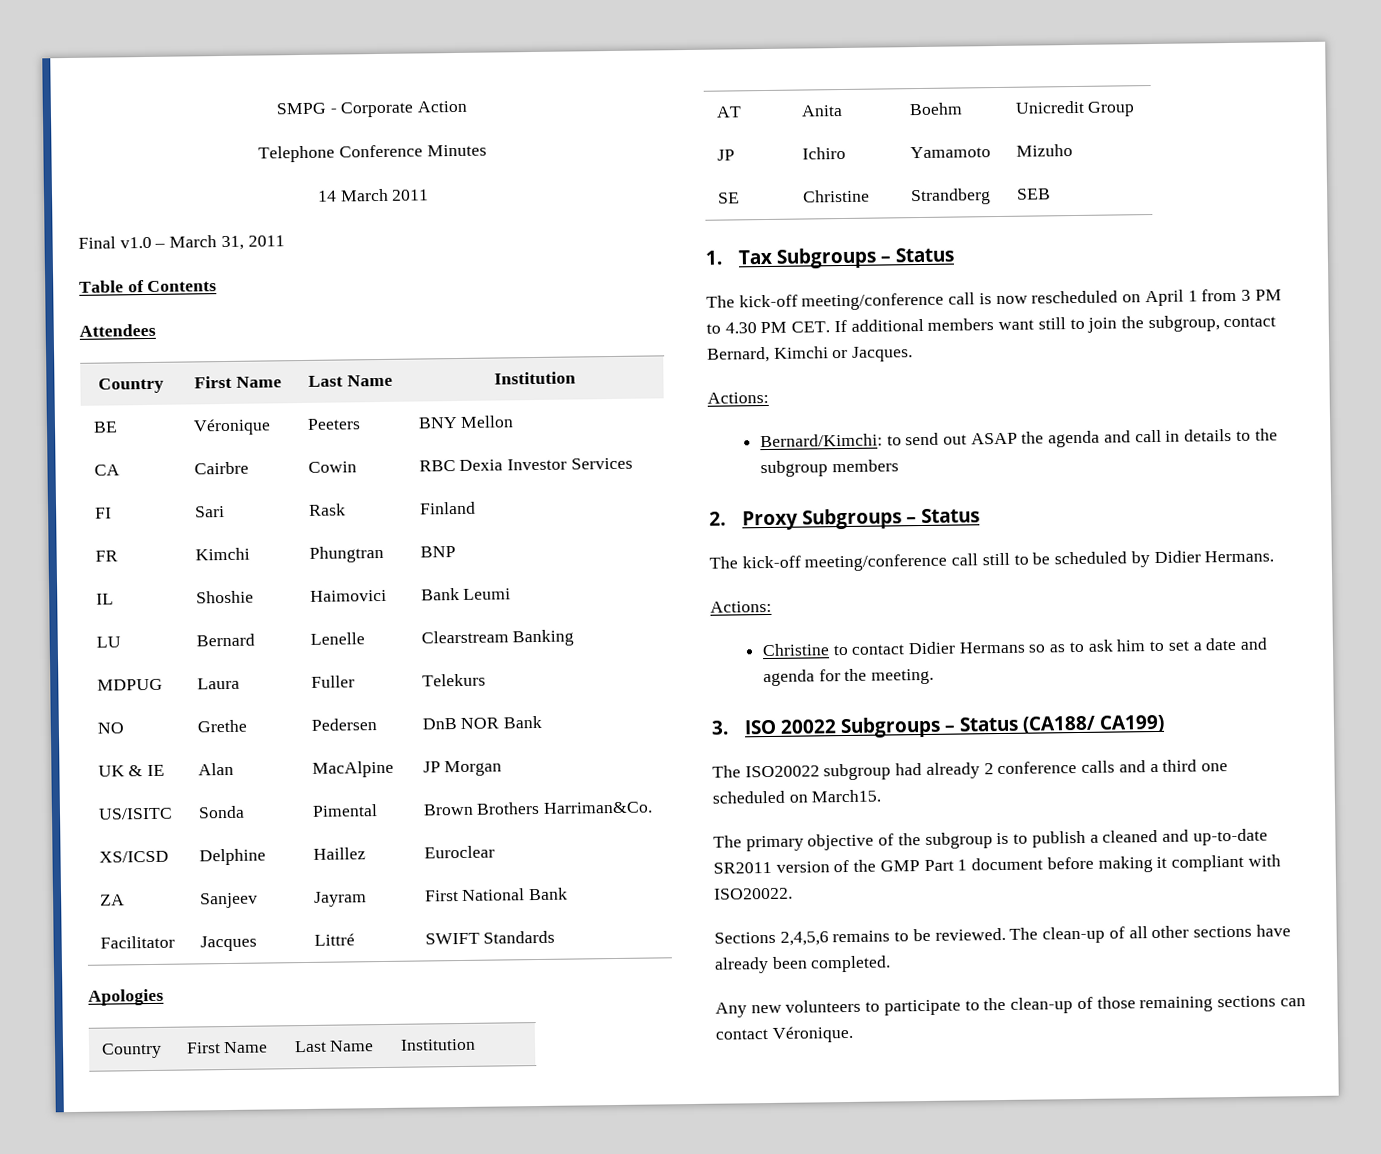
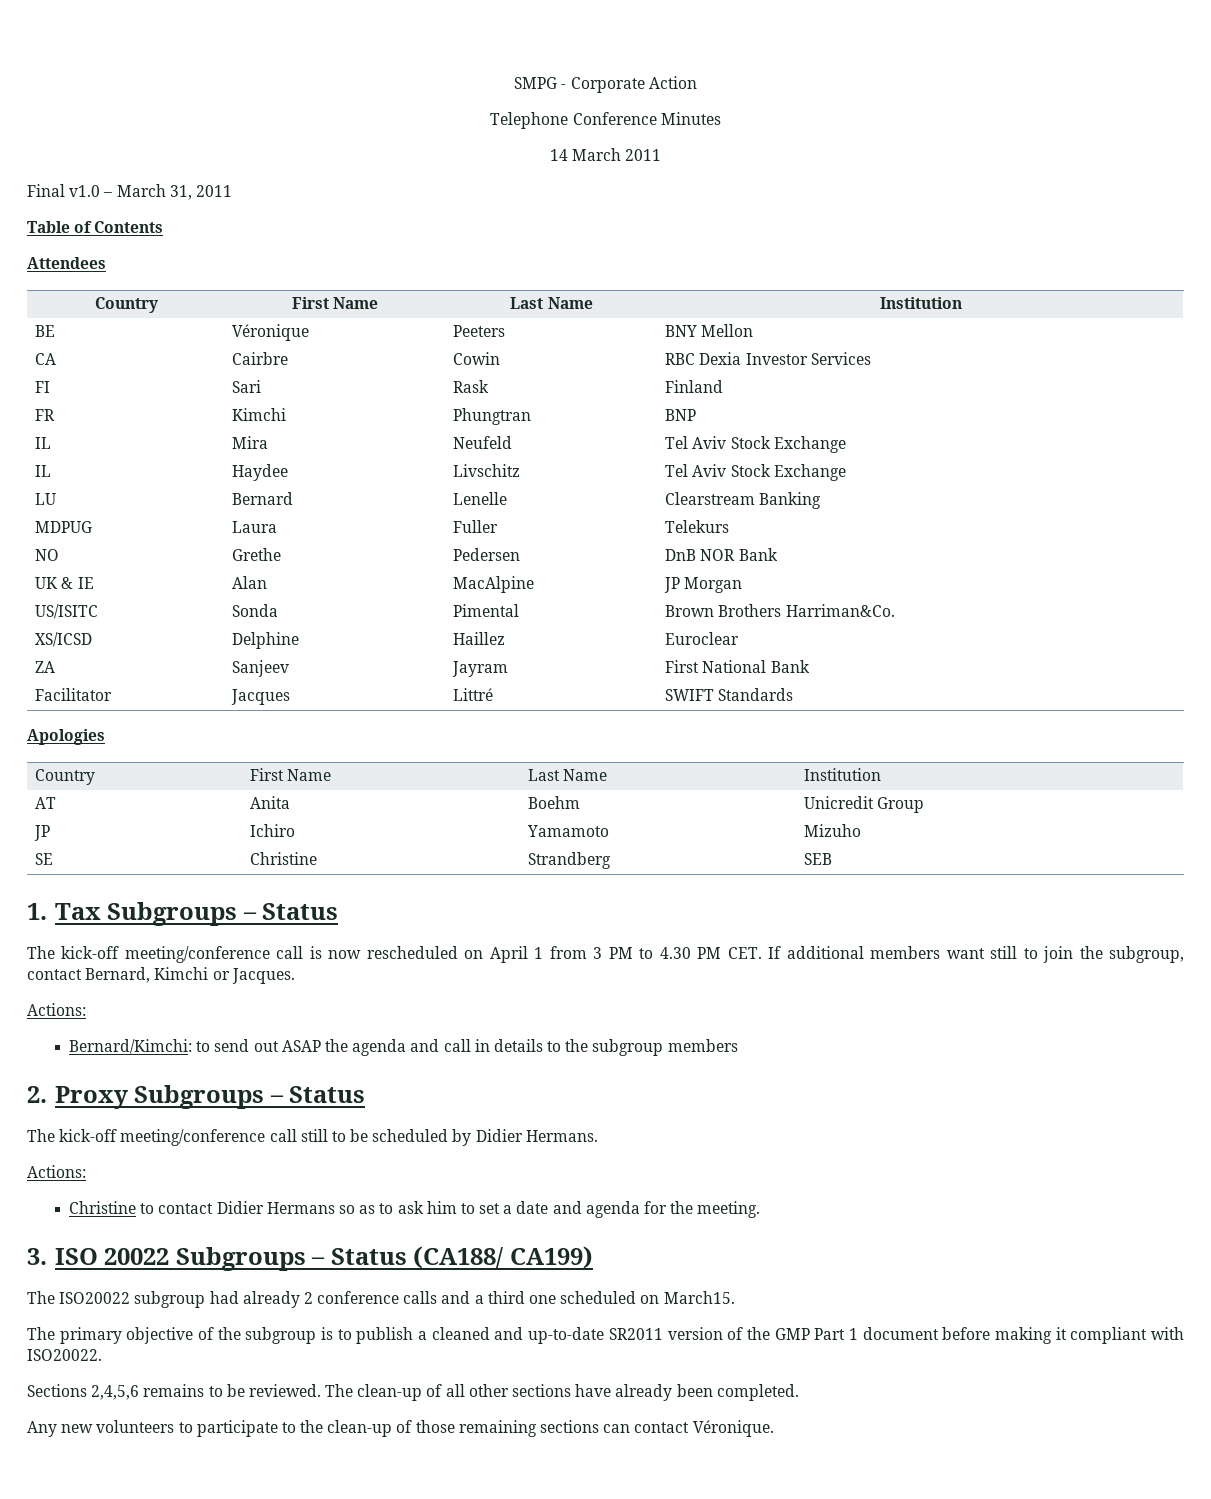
- IL | Shoshie | Haimovici | Bank Leumi
+ IL | Mira | Neufeld | Tel Aviv Stock Exchange
+ IL | Haydee | Livschitz | Tel Aviv Stock Exchange

